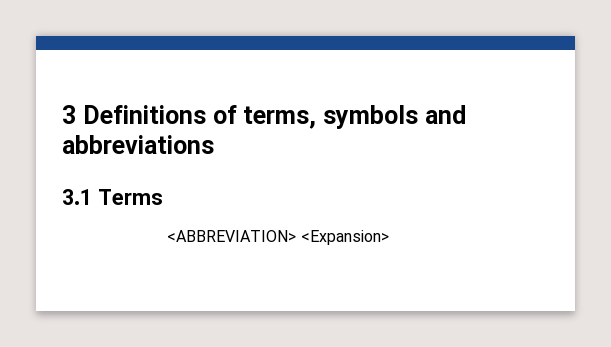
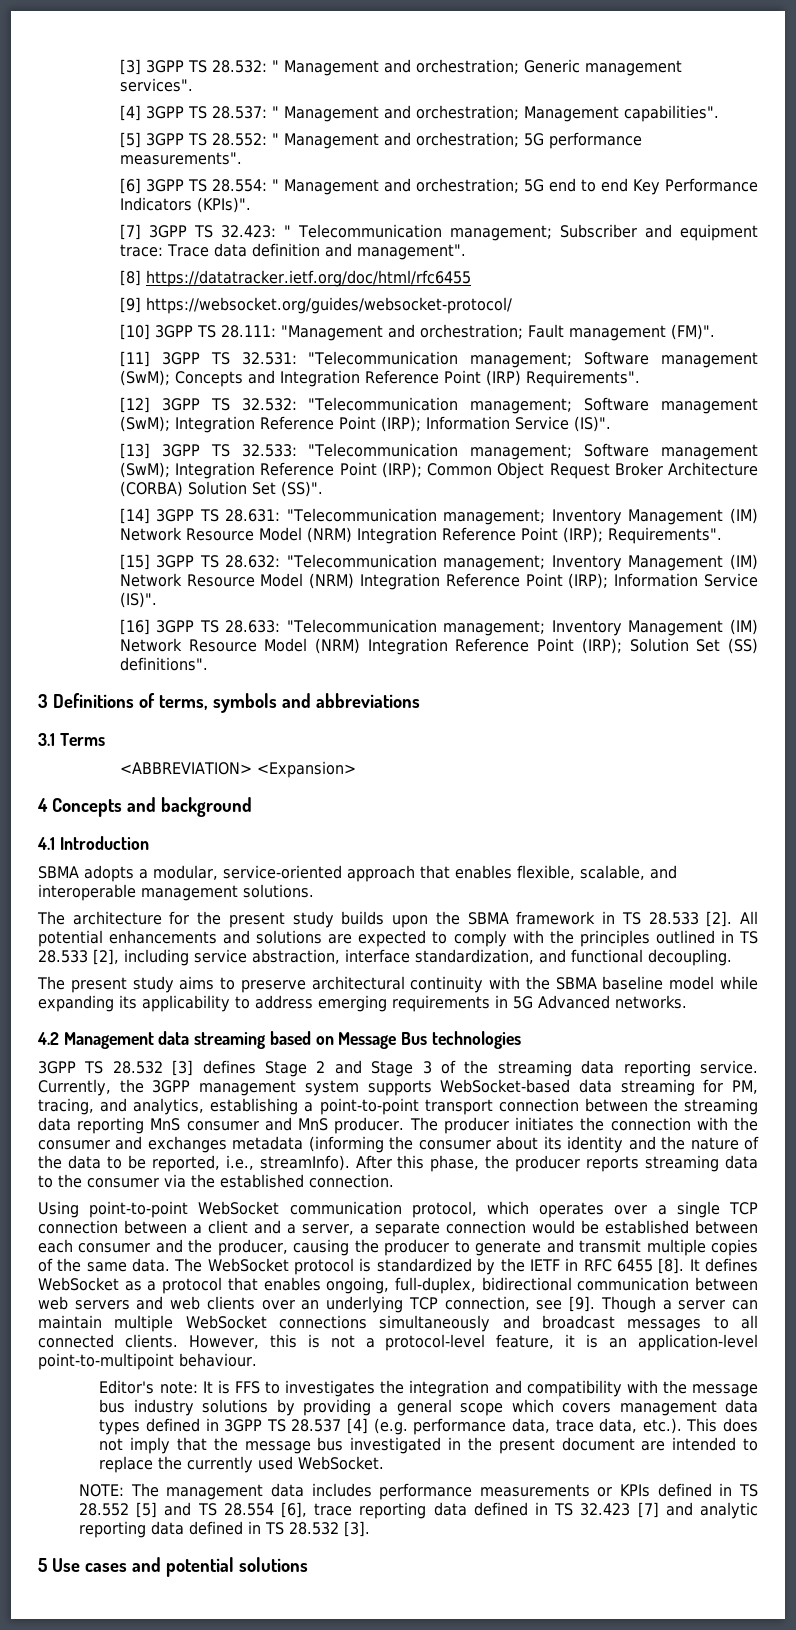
+ [3] 3GPP TS 28.532: " Management and orchestration; Generic management services".
+ [4] 3GPP TS 28.537: " Management and orchestration; Management capabilities".
+ [5] 3GPP TS 28.552: " Management and orchestration; 5G performance measurements".
+ [6] 3GPP TS 28.554: " Management and orchestration; 5G end to end Key Performance Indicators (KPIs)".
+ [7] 3GPP TS 32.423: " Telecommunication management; Subscriber and equipment trace: Trace data definition and management".
+ [8] https://datatracker.ietf.org/doc/html/rfc6455
+ [9] https://websocket.org/guides/websocket-protocol/
+ [10] 3GPP TS 28.111: "Management and orchestration; Fault management (FM)".
+ [11] 3GPP TS 32.531: "Telecommunication management; Software management (SwM); Concepts and Integration Reference Point (IRP) Requirements".
+ [12] 3GPP TS 32.532: "Telecommunication management; Software management (SwM); Integration Reference Point (IRP); Information Service (IS)".
+ [13] 3GPP TS 32.533: "Telecommunication management; Software management (SwM); Integration Reference Point (IRP); Common Object Request Broker Architecture (CORBA) Solution Set (SS)".
+ [14] 3GPP TS 28.631: "Telecommunication management; Inventory Management (IM) Network Resource Model (NRM) Integration Reference Point (IRP); Requirements".
+ [15] 3GPP TS 28.632: "Telecommunication management; Inventory Management (IM) Network Resource Model (NRM) Integration Reference Point (IRP); Information Service (IS)".
+ [16] 3GPP TS 28.633: "Telecommunication management; Inventory Management (IM) Network Resource Model (NRM) Integration Reference Point (IRP); Solution Set (SS) definitions".
+ 4 Concepts and background
+ 4.1 Introduction
+ SBMA adopts a modular, service-oriented approach that enables flexible, scalable, and interoperable management solutions.
+ The architecture for the present study builds upon the SBMA framework in TS 28.533 [2]. All potential enhancements and solutions are expected to comply with the principles outlined in TS 28.533 [2], including service abstraction, interface standardization, and functional decoupling.
+ The present study aims to preserve architectural continuity with the SBMA baseline model while expanding its applicability to address emerging requirements in 5G Advanced networks.
+ 4.2 Management data streaming based on Message Bus technologies
+ 3GPP TS 28.532 [3] defines Stage 2 and Stage 3 of the streaming data reporting service. Currently, the 3GPP management system supports WebSocket-based data streaming for PM, tracing, and analytics, establishing a point-to-point transport connection between the streaming data reporting MnS consumer and MnS producer. The producer initiates the connection with the consumer and exchanges metadata (informing the consumer about its identity and the nature of the data to be reported, i.e., streamInfo). After this phase, the producer reports streaming data to the consumer via the established connection.
+ Using point-to-point WebSocket communication protocol, which operates over a single TCP connection between a client and a server, a separate connection would be established between each consumer and the producer, causing the producer to generate and transmit multiple copies of the same data. The WebSocket protocol is standardized by the IETF in RFC 6455 [8]. It defines WebSocket as a protocol that enables ongoing, full-duplex, bidirectional communication between web servers and web clients over an underlying TCP connection, see [9]. Though a server can maintain multiple WebSocket connections simultaneously and broadcast messages to all connected clients. However, this is not a protocol-level feature, it is an application-level point-to-multipoint behaviour.
+ Editor's note: It is FFS to investigates the integration and compatibility with the message bus industry solutions by providing a general scope which covers management data types defined in 3GPP TS 28.537 [4] (e.g. performance data, trace data, etc.). This does not imply that the message bus investigated in the present document are intended to replace the currently used WebSocket.
+ NOTE: The management data includes performance measurements or KPIs defined in TS 28.552 [5] and TS 28.554 [6], trace reporting data defined in TS 32.423 [7] and analytic reporting data defined in TS 28.532 [3].
+ 5 Use cases and potential solutions

